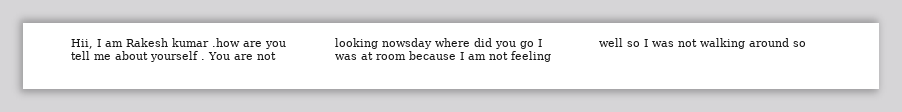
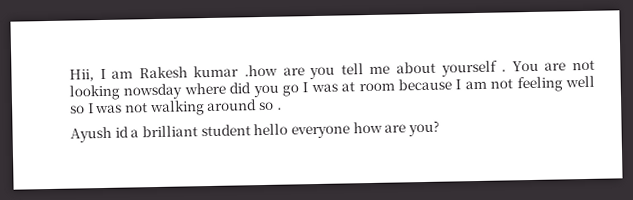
- You are not looking nowsday where did you go I was at room because I am not feeling well so I was not walking around so
+ You are not looking nowsday where did you go I was at room because I am not feeling well so I was not walking around so .
+ Ayush id a brilliant student hello everyone how are you?

